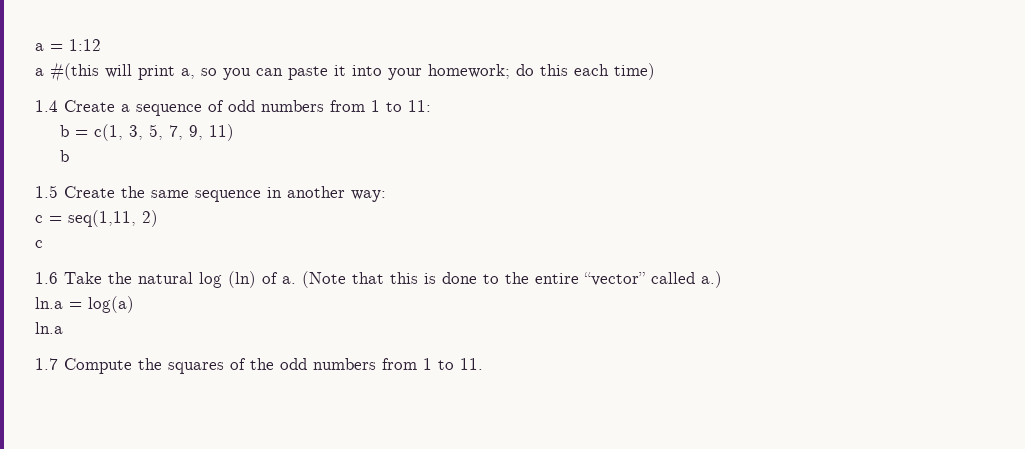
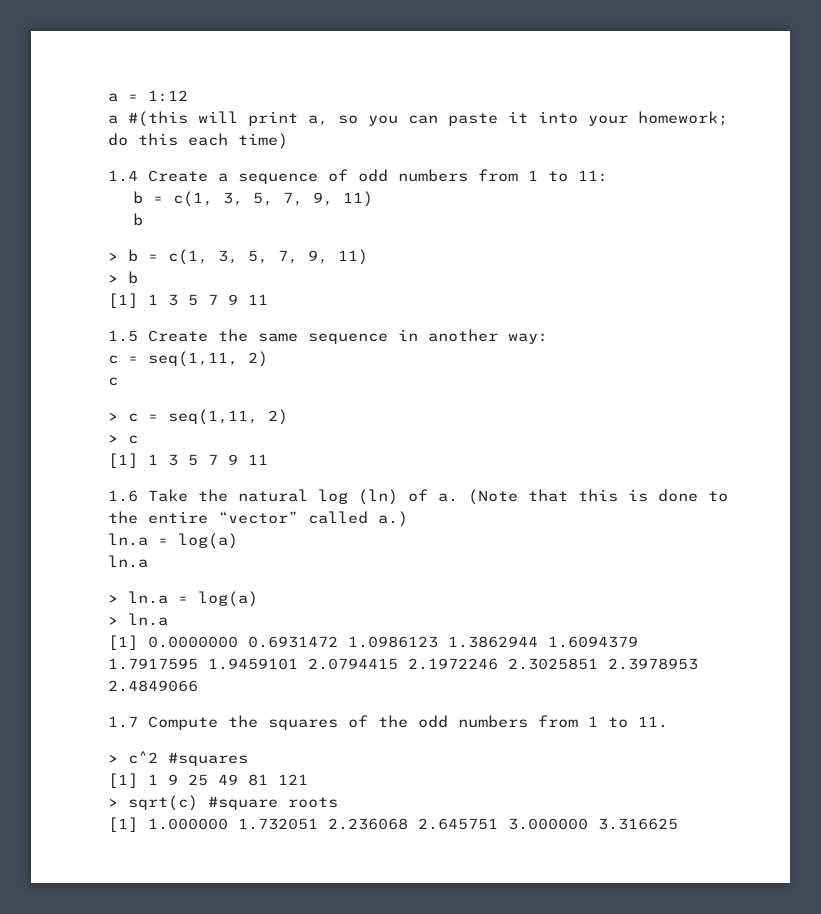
+ > b = c(1, 3, 5, 7, 9, 11)
+ > b
+ [1] 1 3 5 7 9 11
+ > c = seq(1,11, 2)
+ > c
+ [1] 1 3 5 7 9 11
+ > ln.a = log(a)
+ > ln.a
+ [1] 0.0000000 0.6931472 1.0986123 1.3862944 1.6094379 1.7917595 1.9459101 2.0794415 2.1972246 2.3025851 2.3978953 2.4849066
+ > c^2 #squares
+ [1] 1 9 25 49 81 121
+ > sqrt(c) #square roots
+ [1] 1.000000 1.732051 2.236068 2.645751 3.000000 3.316625

